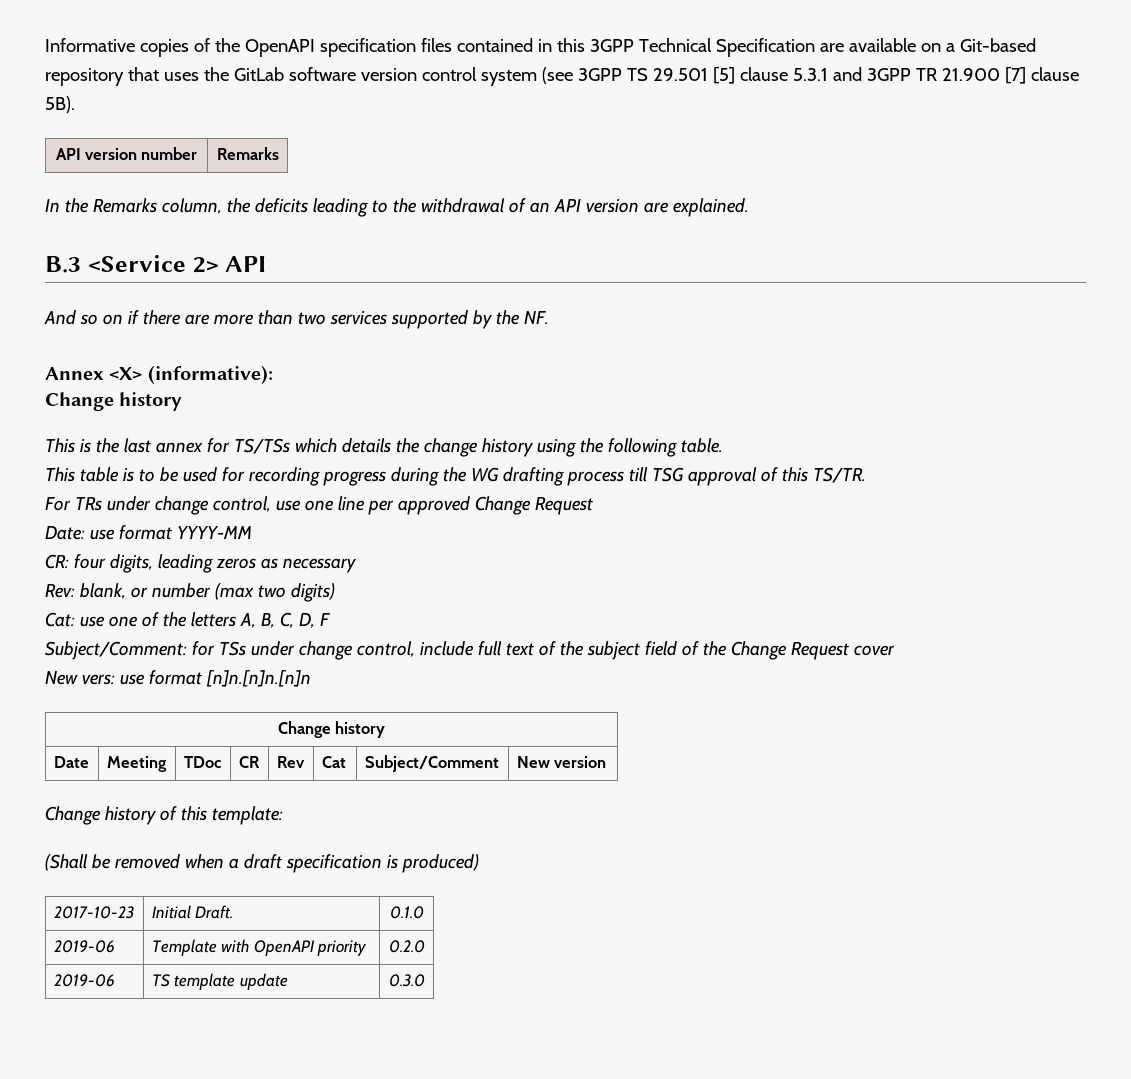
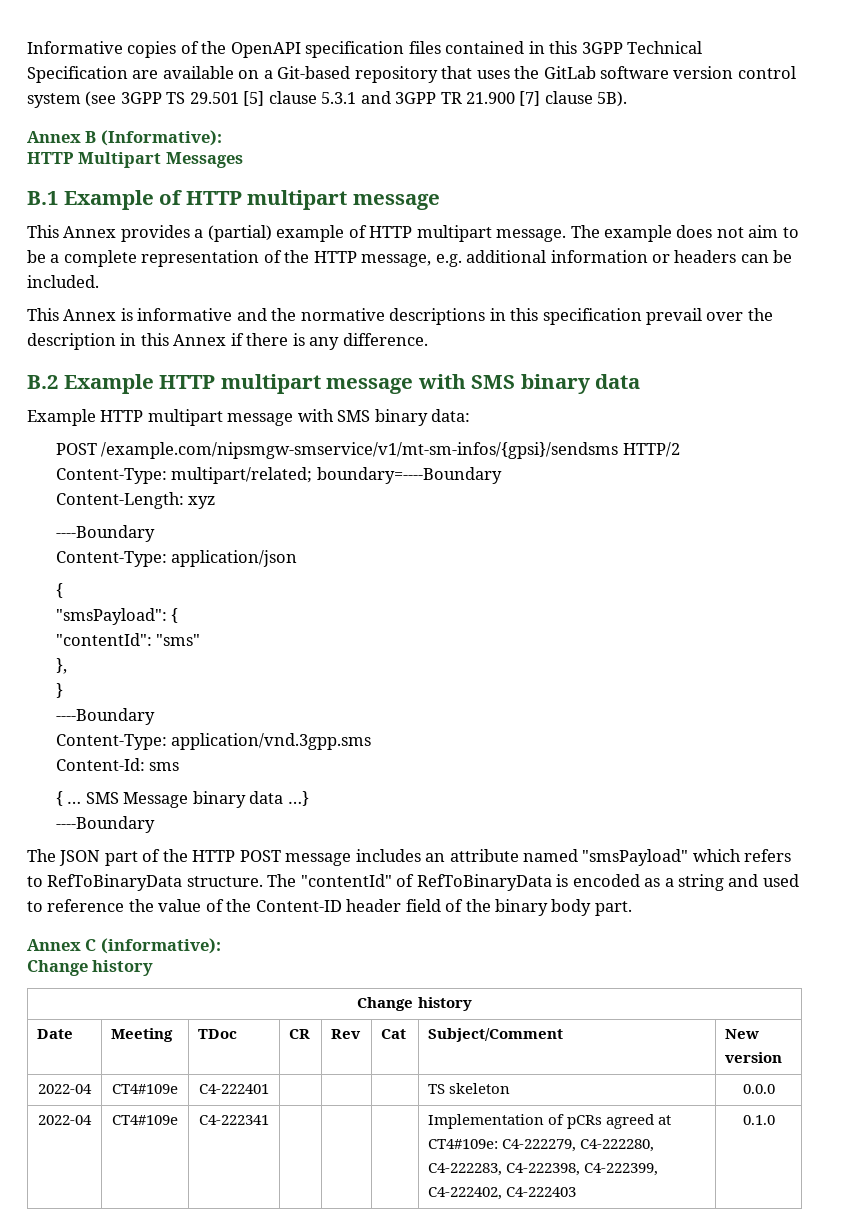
- API version number | Remarks
- In the Remarks column, the deficits leading to the withdrawal of an API version are explained.
- B.3 <Service 2> API
- And so on if there are more than two services supported by the NF.
- Annex <X> (informative):
+ Annex B (Informative):
+ HTTP Multipart Messages
+ B.1 Example of HTTP multipart message
+ This Annex provides a (partial) example of HTTP multipart message. The example does not aim to be a complete representation of the HTTP message, e.g. additional information or headers can be included.
+ This Annex is informative and the normative descriptions in this specification prevail over the description in this Annex if there is any difference.
+ B.2 Example HTTP multipart message with SMS binary data
+ Example HTTP multipart message with SMS binary data:
+ POST /example.com/nipsmgw-smservice/v1/mt-sm-infos/{gpsi}/sendsms HTTP/2
+ Content-Type: multipart/related; boundary=----Boundary
+ Content-Length: xyz
+ ----Boundary
+ Content-Type: application/json
+ {
+ "smsPayload": {
+ "contentId": "sms"
+ },
+ }
+ ----Boundary
+ Content-Type: application/vnd.3gpp.sms
+ Content-Id: sms
+ { … SMS Message binary data …}
+ ----Boundary
+ The JSON part of the HTTP POST message includes an attribute named "smsPayload" which refers to RefToBinaryData structure. The "contentId" of RefToBinaryData is encoded as a string and used to reference the value of the Content-ID header field of the binary body part.
+ Annex C (informative):
- This is the last annex for TS/TSs which details the change history using the following table.
- This table is to be used for recording progress during the WG drafting process till TSG approval of this TS/TR.
- For TRs under change control, use one line per approved Change Request
- Date: use format YYYY-MM
- CR: four digits, leading zeros as necessary
- Rev: blank, or number (max two digits)
- Cat: use one of the letters A, B, C, D, F
- Subject/Comment: for TSs under change control, include full text of the subject field of the Change Request cover
- New vers: use format [n]n.[n]n.[n]n
- Change history of this template:
- (Shall be removed when a draft specification is produced)
- 2017-10-23 | Initial Draft. | 0.1.0
- 2019-06 | Template with OpenAPI priority | 0.2.0
- 2019-06 | TS template update | 0.3.0
+ 2022-04 | CT4#109e | C4-222401 | | | | TS skeleton | 0.0.0
+ 2022-04 | CT4#109e | C4-222341 | | | | Implementation of pCRs agreed at CT4#109e: C4-222279, C4-222280, C4-222283, C4-222398, C4-222399, C4-222402, C4-222403 | 0.1.0

